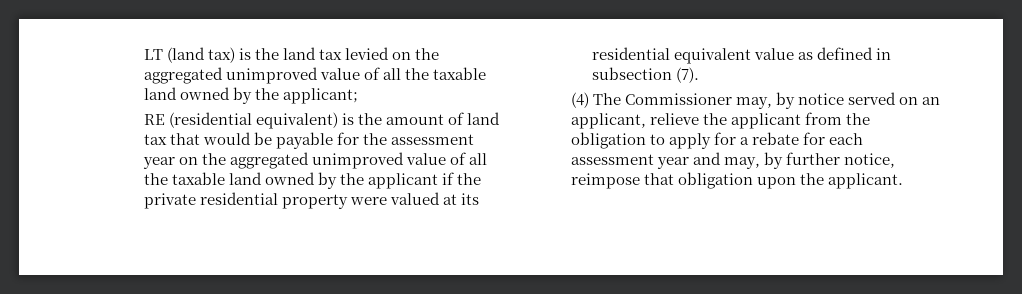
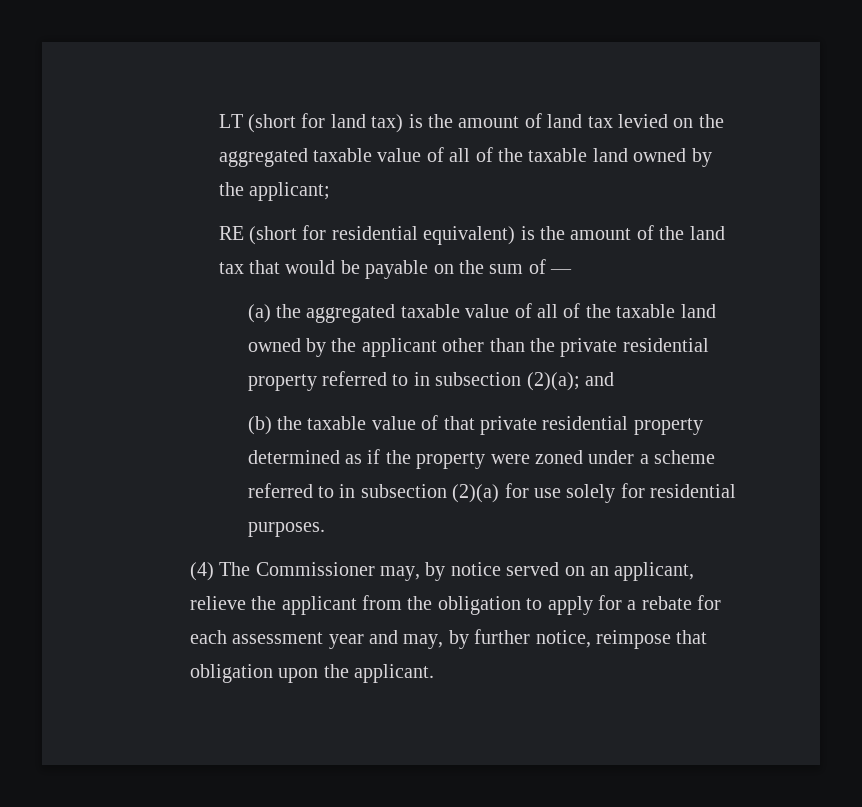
- LT (land tax) is the land tax levied on the aggregated unimproved value of all the taxable land owned by the applicant;
+ LT (short for land tax) is the amount of land tax levied on the aggregated taxable value of all of the taxable land owned by the applicant;
- RE (residential equivalent) is the amount of land tax that would be payable for the assessment year on the aggregated unimproved value of all the taxable land owned by the applicant if the private residential property were valued at its residential equivalent value as defined in subsection (7).
+ RE (short for residential equivalent) is the amount of the land tax that would be payable on the sum of —
+ (a) the aggregated taxable value of all of the taxable land owned by the applicant other than the private residential property referred to in subsection (2)(a); and
+ (b) the taxable value of that private residential property determined as if the property were zoned under a scheme referred to in subsection (2)(a) for use solely for residential purposes.

